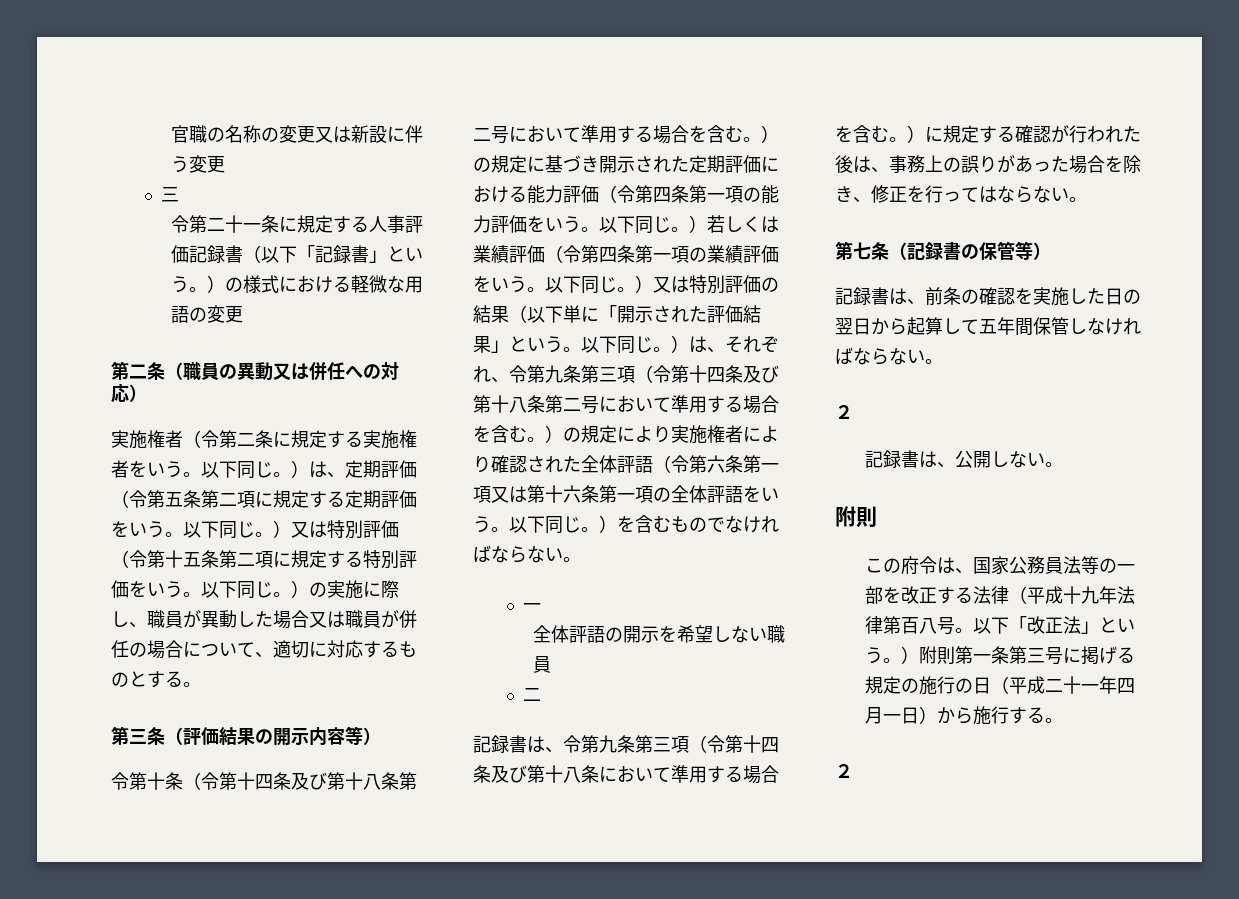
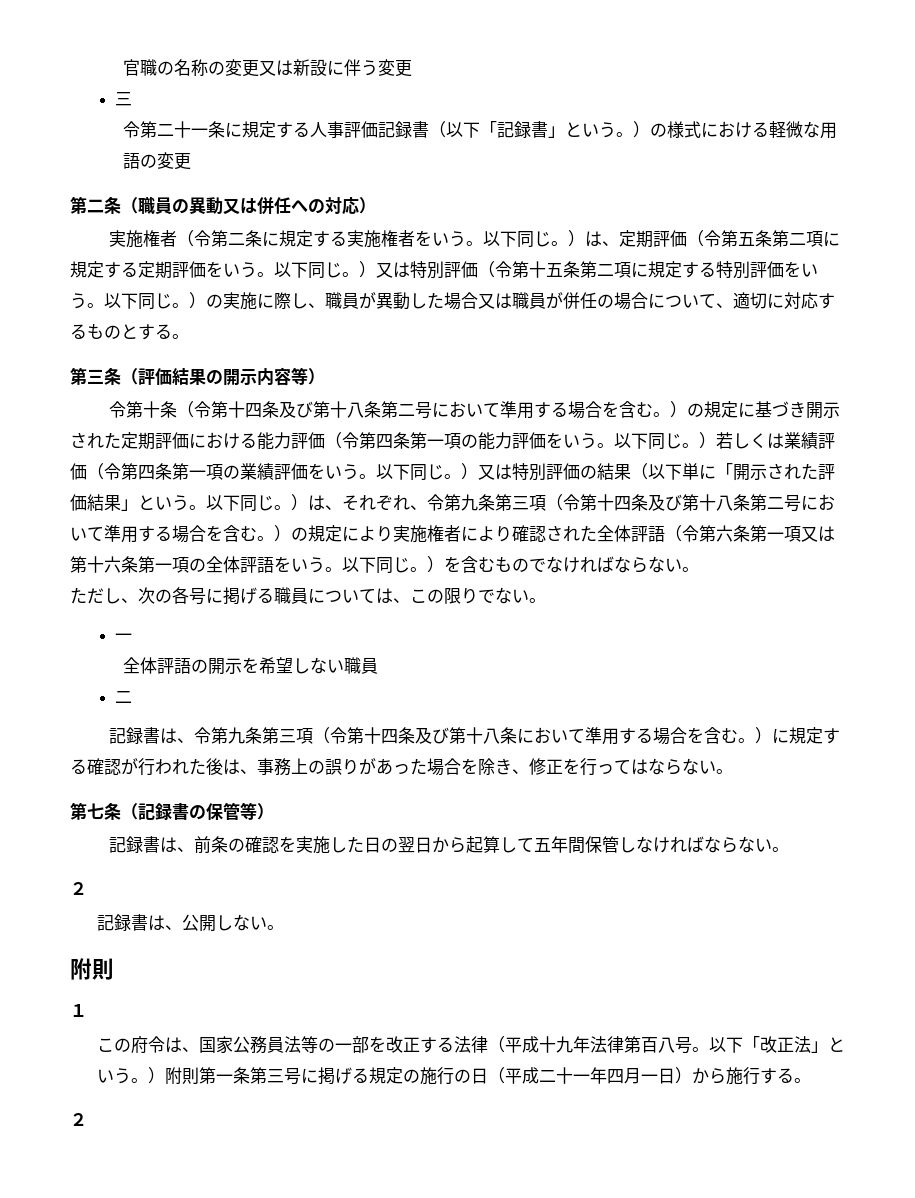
+ ただし、次の各号に掲げる職員については、この限りでない。
+ １

